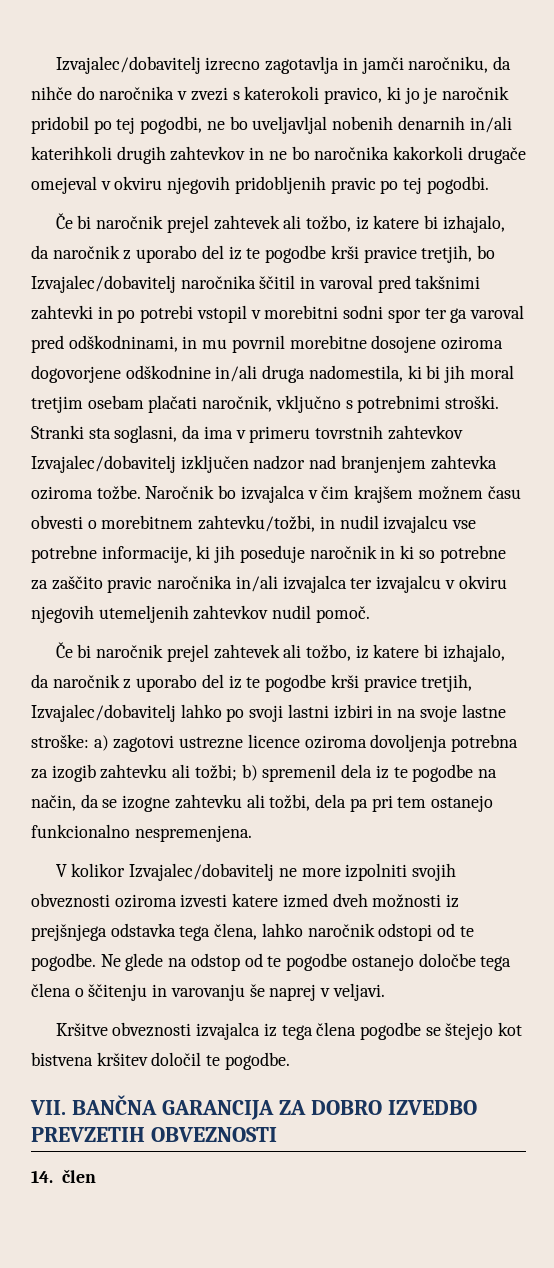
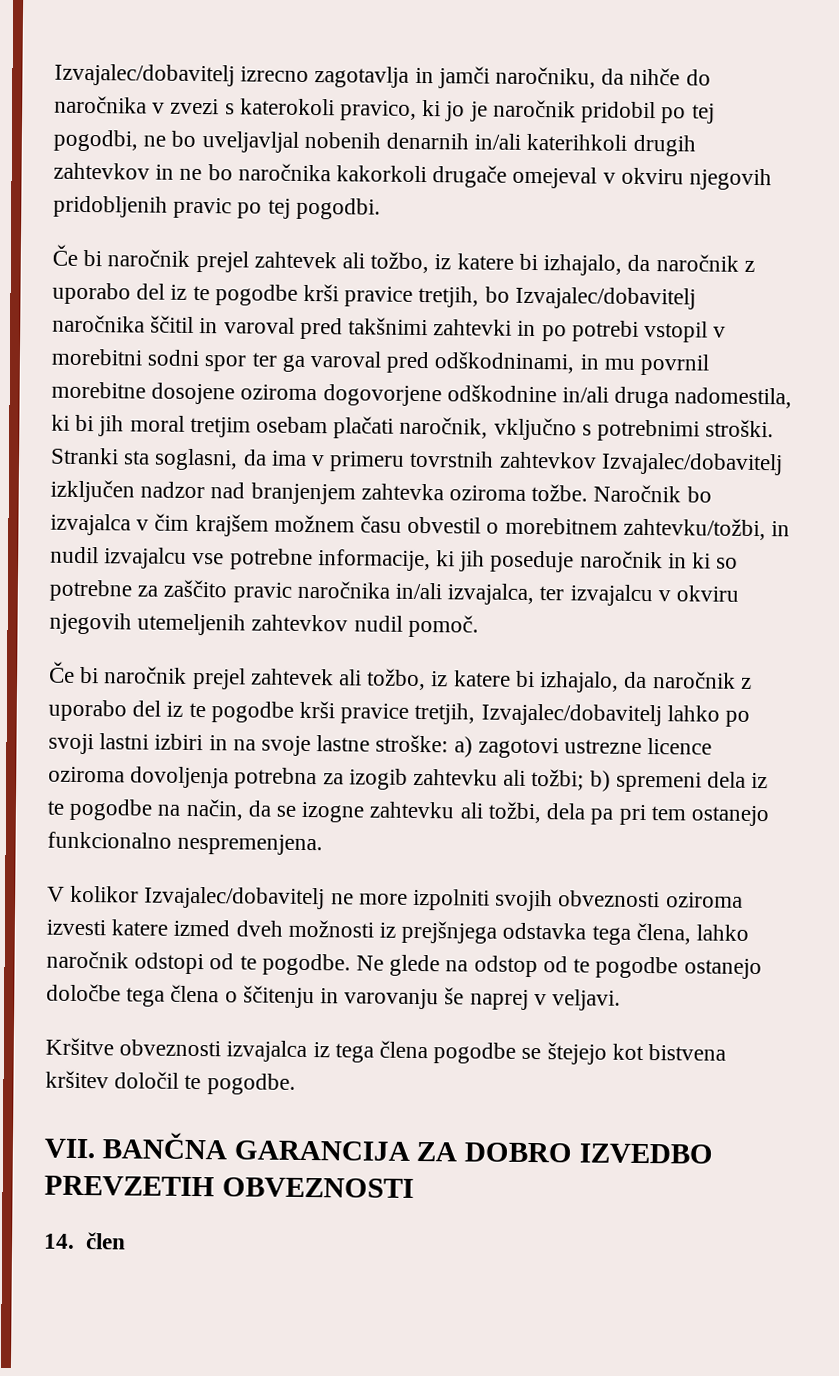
- Naročnik bo izvajalca v čim krajšem možnem času obvesti o morebitnem zahtevku/tožbi, in nudil izvajalcu vse potrebne informacije, ki jih poseduje naročnik in ki so potrebne za zaščito pravic naročnika in/ali izvajalca ter izvajalcu v okviru njegovih utemeljenih zahtevkov nudil pomoč.
+ Naročnik bo izvajalca v čim krajšem možnem času obvestil o morebitnem zahtevku/tožbi, in nudil izvajalcu vse potrebne informacije, ki jih poseduje naročnik in ki so potrebne za zaščito pravic naročnika in/ali izvajalca, ter izvajalcu v okviru njegovih utemeljenih zahtevkov nudil pomoč.
- b) spremenil dela iz te pogodbe na način, da se izogne zahtevku ali tožbi, dela pa pri tem ostanejo funkcionalno nespremenjena.
+ b) spremeni dela iz te pogodbe na način, da se izogne zahtevku ali tožbi, dela pa pri tem ostanejo funkcionalno nespremenjena.

